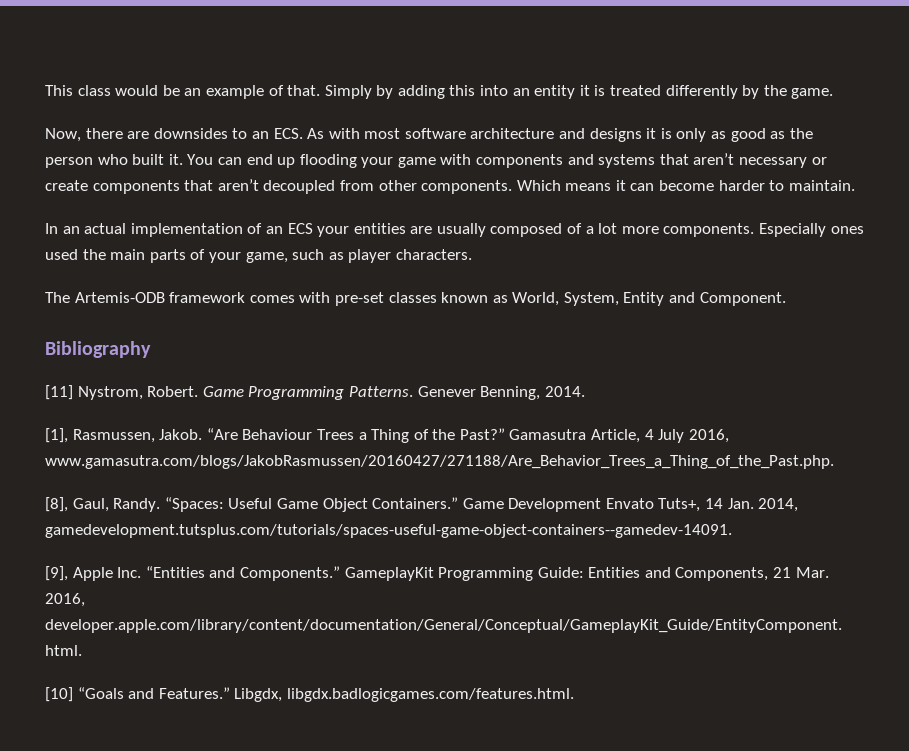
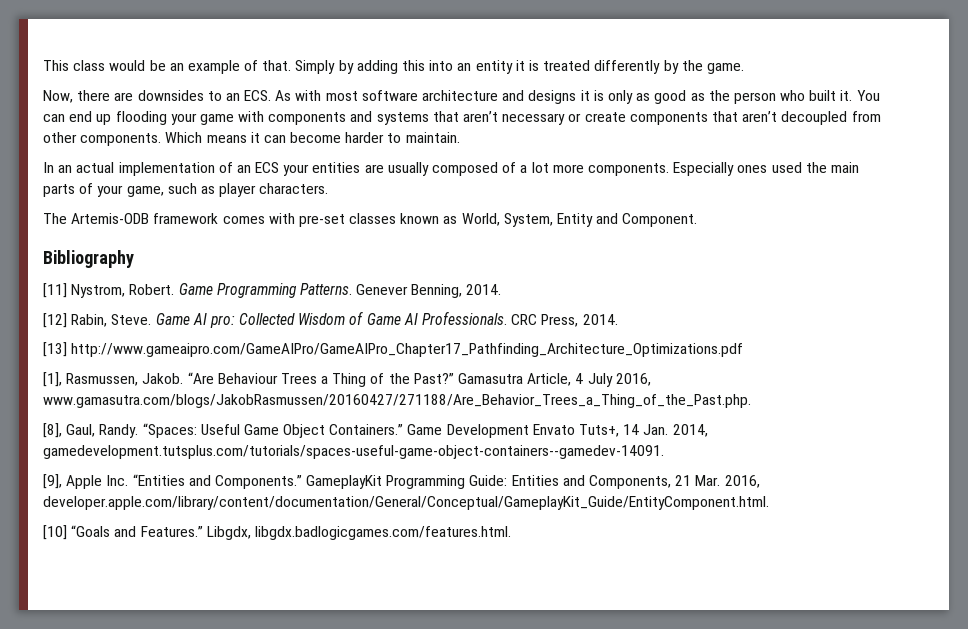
+ [12] Rabin, Steve. Game AI pro: Collected Wisdom of Game AI Professionals. CRC Press, 2014.
+ [13] http://www.gameaipro.com/GameAIPro/GameAIPro_Chapter17_Pathfinding_Architecture_Optimizations.pdf

